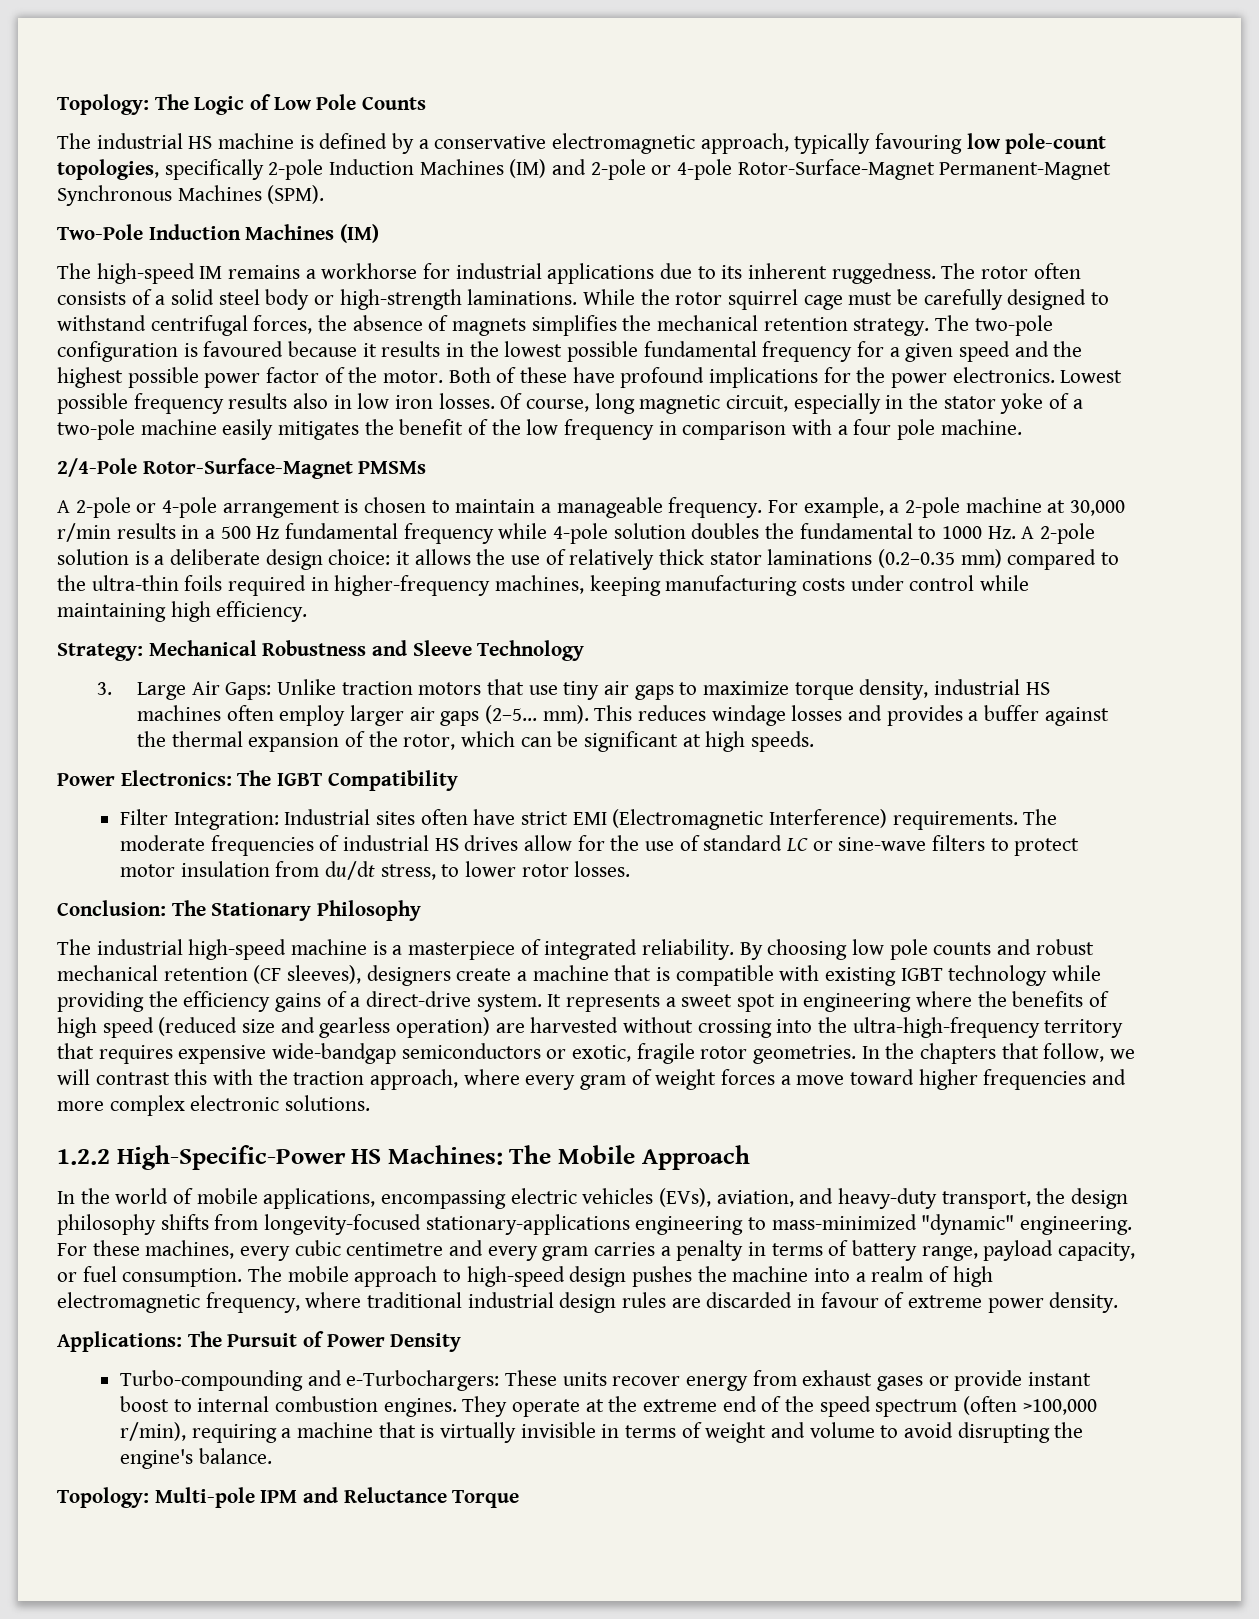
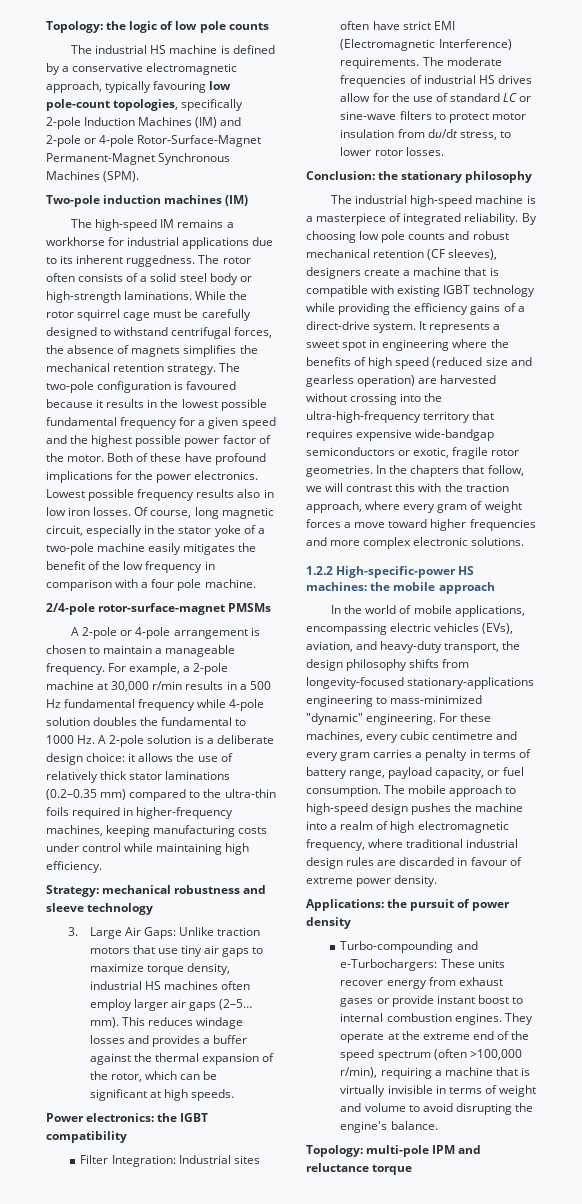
- Topology: The Logic of Low Pole Counts
+ Topology: the logic of low pole counts
- Two-Pole Induction Machines (IM)
+ Two-pole induction machines (IM)
- 2/4-Pole Rotor-Surface-Magnet PMSMs
+ 2/4-pole rotor-surface-magnet PMSMs
- Strategy: Mechanical Robustness and Sleeve Technology
+ Strategy: mechanical robustness and sleeve technology
- Power Electronics: The IGBT Compatibility
+ Power electronics: the IGBT compatibility
- Conclusion: The Stationary Philosophy
+ Conclusion: the stationary philosophy
- 1.2.2 High-Specific-Power HS Machines: The Mobile Approach
+ 1.2.2 High-specific-power HS machines: the mobile approach
- Applications: The Pursuit of Power Density
+ Applications: the pursuit of power density
- Topology: Multi-pole IPM and Reluctance Torque
+ Topology: multi-pole IPM and reluctance torque

